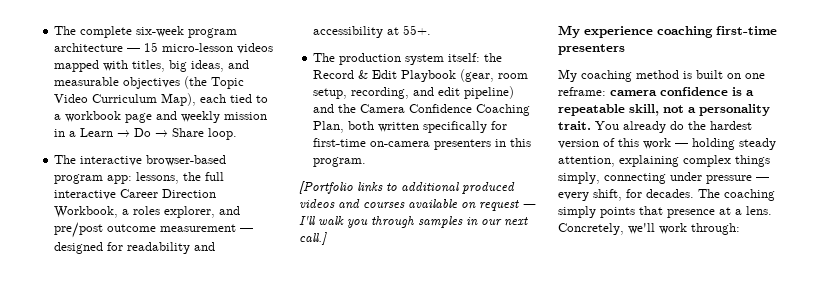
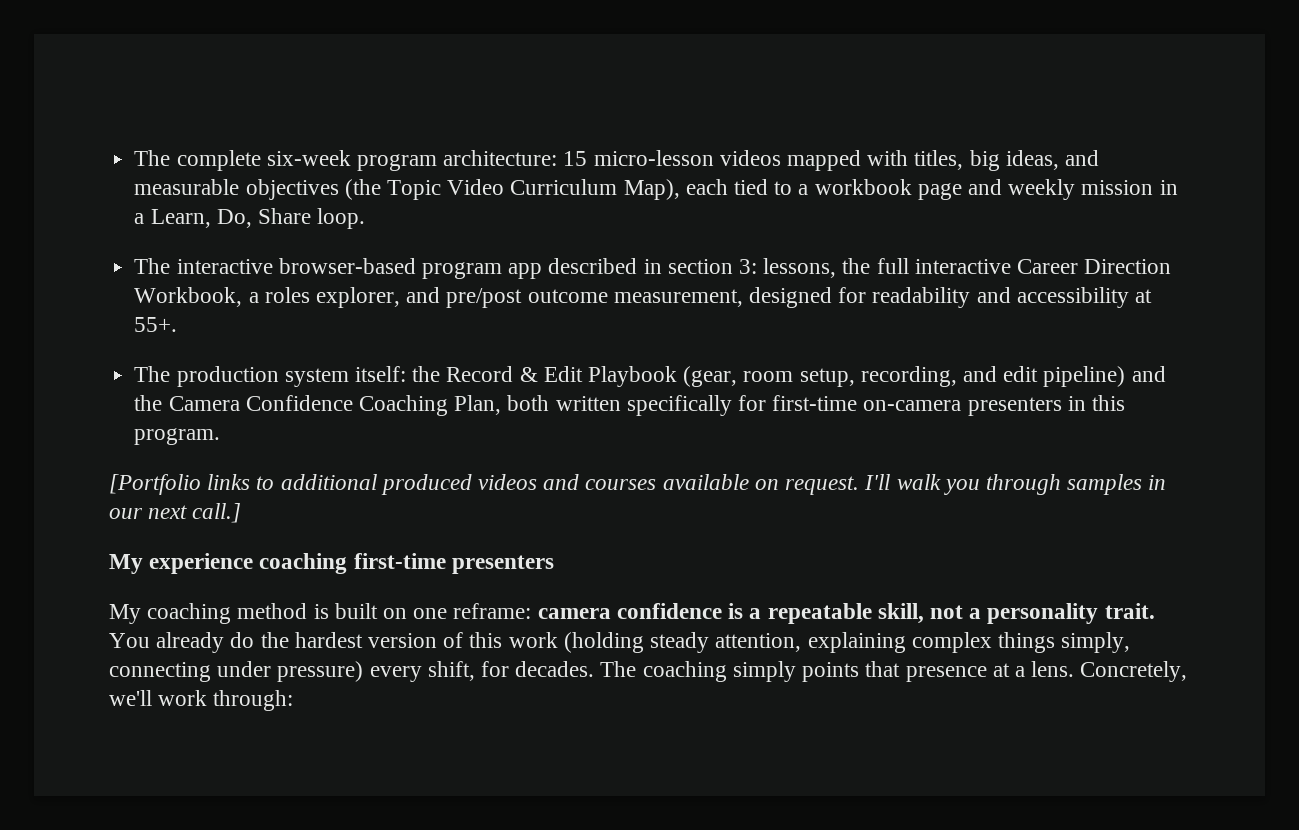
- The complete six-week program architecture — 15 micro-lesson videos mapped with titles, big ideas, and measurable objectives (the Topic Video Curriculum Map), each tied to a workbook page and weekly mission in a Learn → Do → Share loop.
+ The complete six-week program architecture: 15 micro-lesson videos mapped with titles, big ideas, and measurable objectives (the Topic Video Curriculum Map), each tied to a workbook page and weekly mission in a Learn, Do, Share loop.
- The interactive browser-based program app: lessons, the full interactive Career Direction Workbook, a roles explorer, and pre/post outcome measurement — designed for readability and accessibility at 55+.
+ The interactive browser-based program app described in section 3: lessons, the full interactive Career Direction Workbook, a roles explorer, and pre/post outcome measurement, designed for readability and accessibility at 55+.
- [Portfolio links to additional produced videos and courses available on request — I'll walk you through samples in our next call.]
+ [Portfolio links to additional produced videos and courses available on request. I'll walk you through samples in our next call.]
- You already do the hardest version of this work — holding steady attention, explaining complex things simply, connecting under pressure — every shift, for decades.
+ You already do the hardest version of this work (holding steady attention, explaining complex things simply, connecting under pressure) every shift, for decades.

